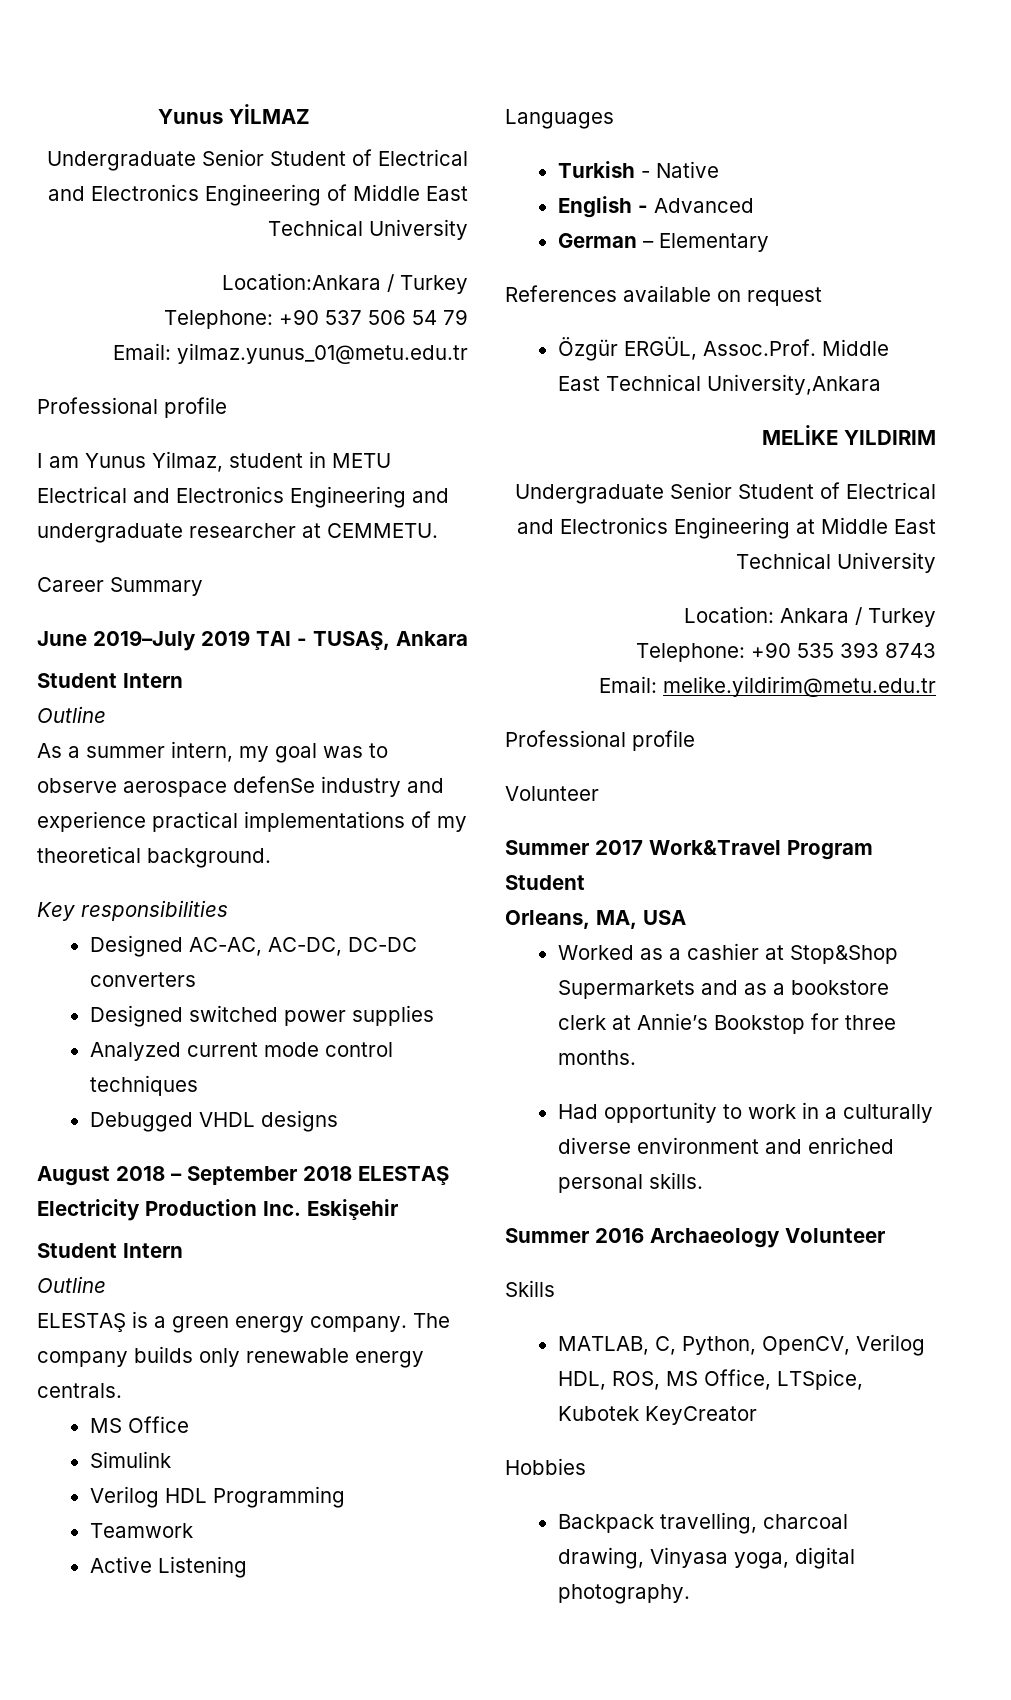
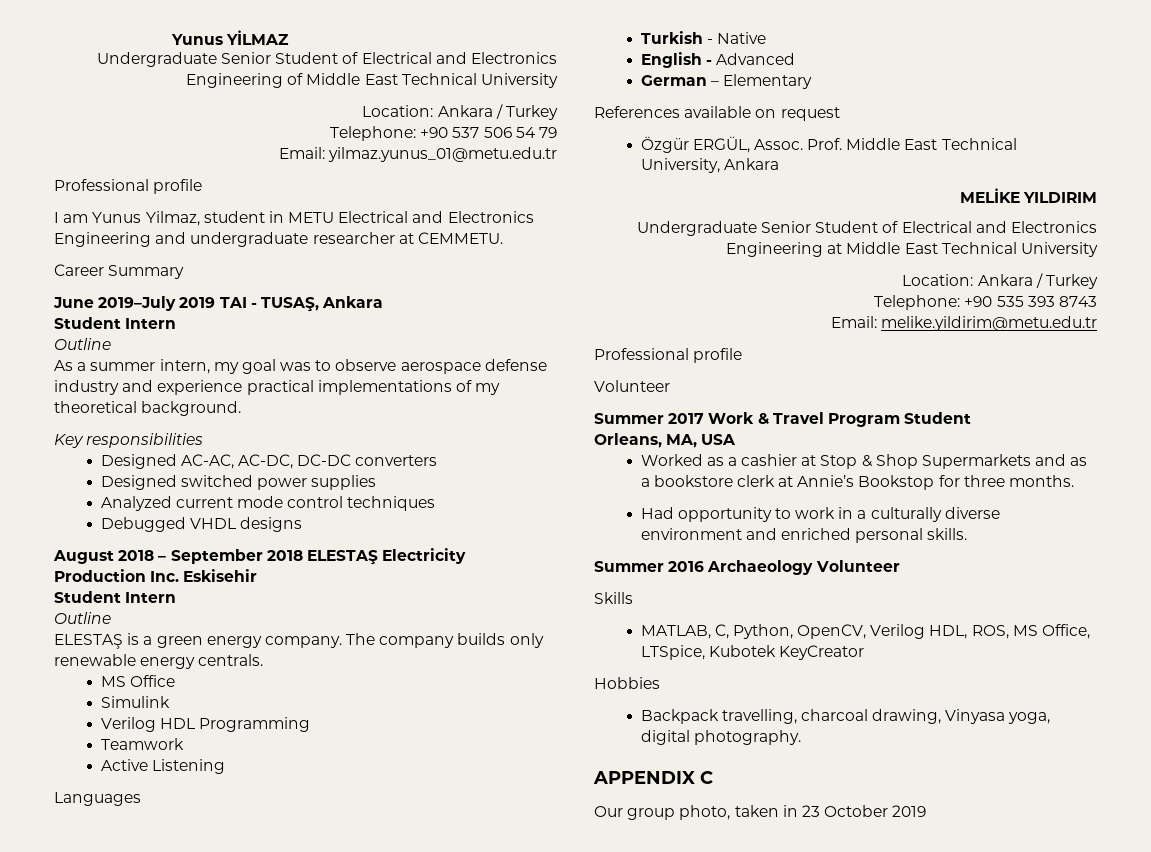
  Undergraduate Senior Student of Electrical and Electronics Engineering of Middle East Technical University
- Location:Ankara / Turkey
+ Location: Ankara / Turkey
- As a summer intern, my goal was to observe aerospace defenSe industry and experience practical implementations of my theoretical background.
+ As a summer intern, my goal was to observe aerospace defense industry and experience practical implementations of my theoretical background.
- August 2018 – September 2018 ELESTAŞ Electricity Production Inc. Eskişehir
+ August 2018 – September 2018 ELESTAŞ Electricity Production Inc. Eskisehir
- Özgür ERGÜL, Assoc.Prof. Middle East Technical University,Ankara
+ Özgür ERGÜL, Assoc. Prof. Middle East Technical University, Ankara
- Summer 2017 Work&Travel Program Student
+ Summer 2017 Work & Travel Program Student
- Worked as a cashier at Stop&Shop Supermarkets and as a bookstore clerk at Annie’s Bookstop for three months.
+ Worked as a cashier at Stop & Shop Supermarkets and as a bookstore clerk at Annie’s Bookstop for three months.
+ APPENDIX C
+ Our group photo, taken in 23 October 2019

